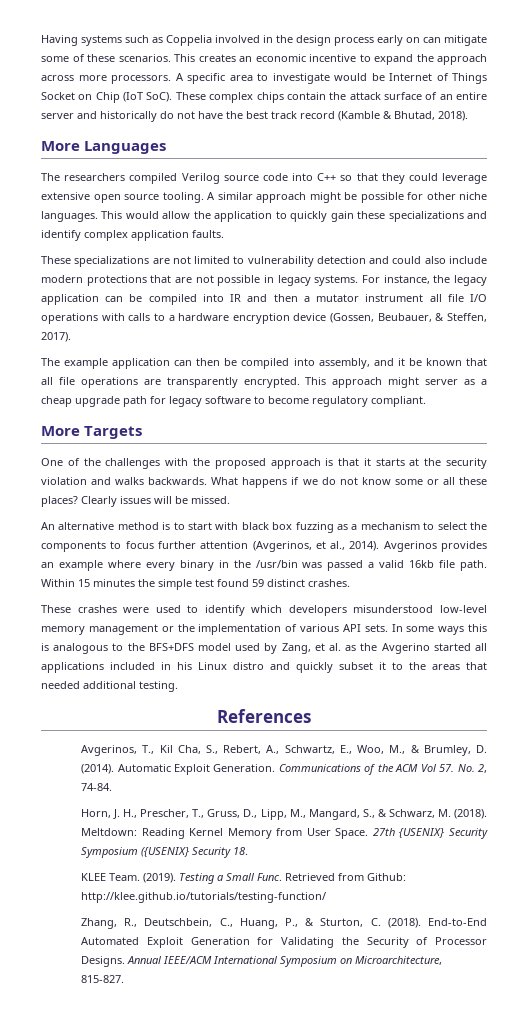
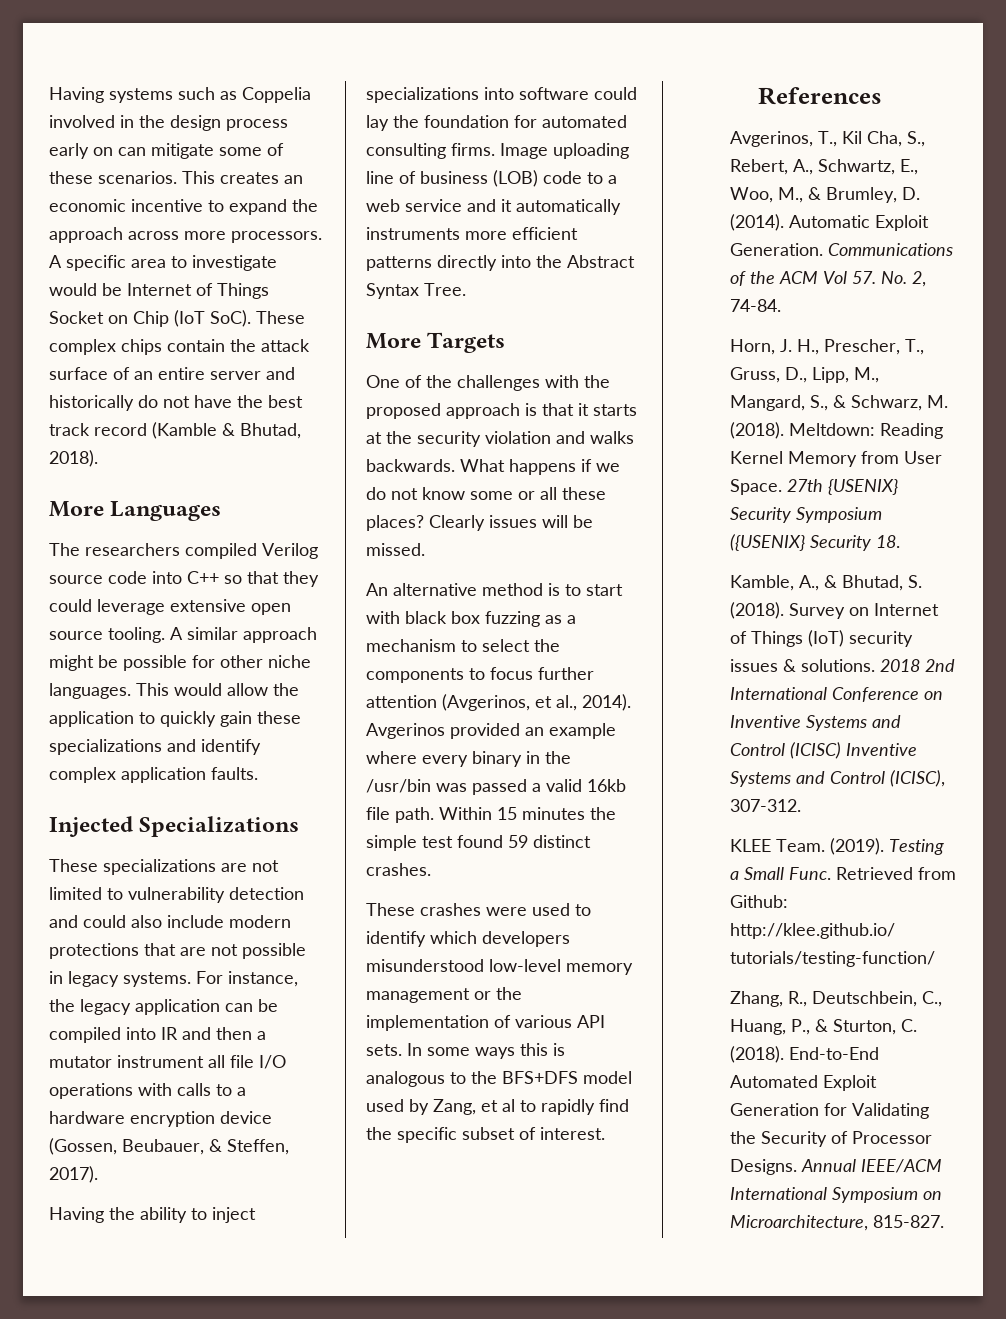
+ Injected Specializations
- The example application can then be compiled into assembly, and it be known that all file operations are transparently encrypted. This approach might server as a cheap upgrade path for legacy software to become regulatory compliant.
+ Having the ability to inject specializations into software could lay the foundation for automated consulting firms. Image uploading line of business (LOB) code to a web service and it automatically instruments more efficient patterns directly into the Abstract Syntax Tree.
- Avgerinos provides an example where every binary in the /usr/bin was passed a valid 16kb file path.
+ Avgerinos provided an example where every binary in the /usr/bin was passed a valid 16kb file path.
- In some ways this is analogous to the BFS+DFS model used by Zang, et al. as the Avgerino started all applications included in his Linux distro and quickly subset it to the areas that needed additional testing.
+ In some ways this is analogous to the BFS+DFS model used by Zang, et al to rapidly find the specific subset of interest.
+ Kamble, A., & Bhutad, S. (2018). Survey on Internet of Things (IoT) security issues & solutions. 2018 2nd International Conference on Inventive Systems and Control (ICISC) Inventive Systems and Control (ICISC), 307-312.

